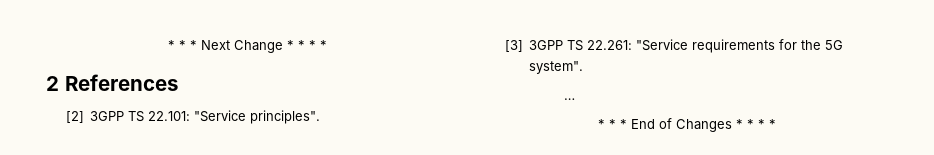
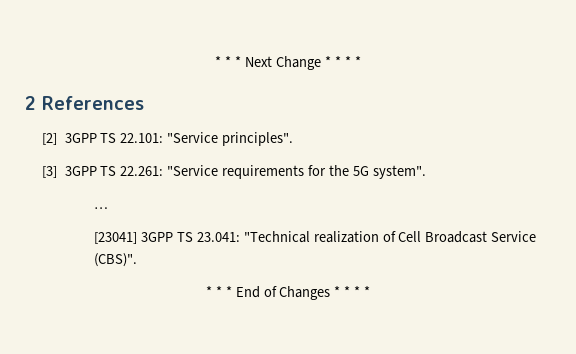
+ [23041] 3GPP TS 23.041: "Technical realization of Cell Broadcast Service (CBS)".

